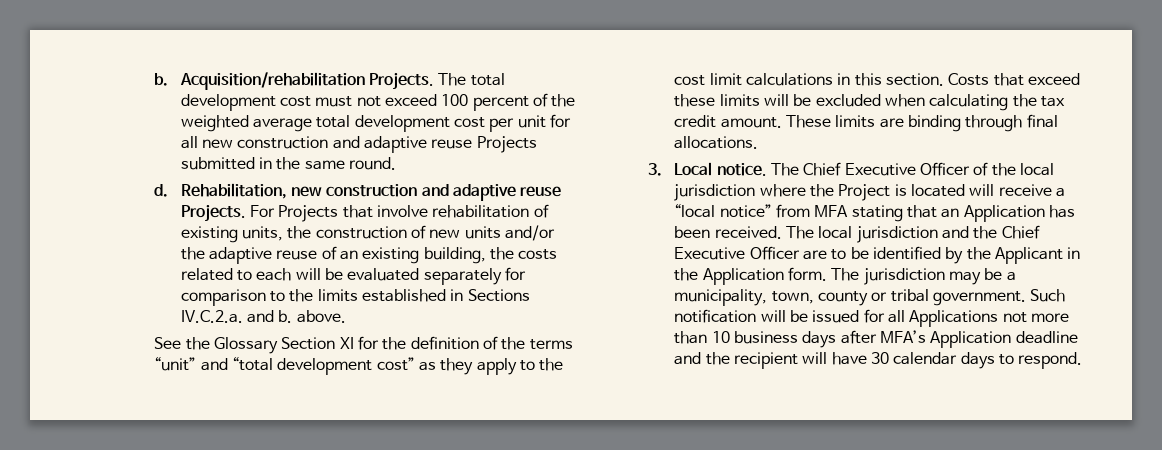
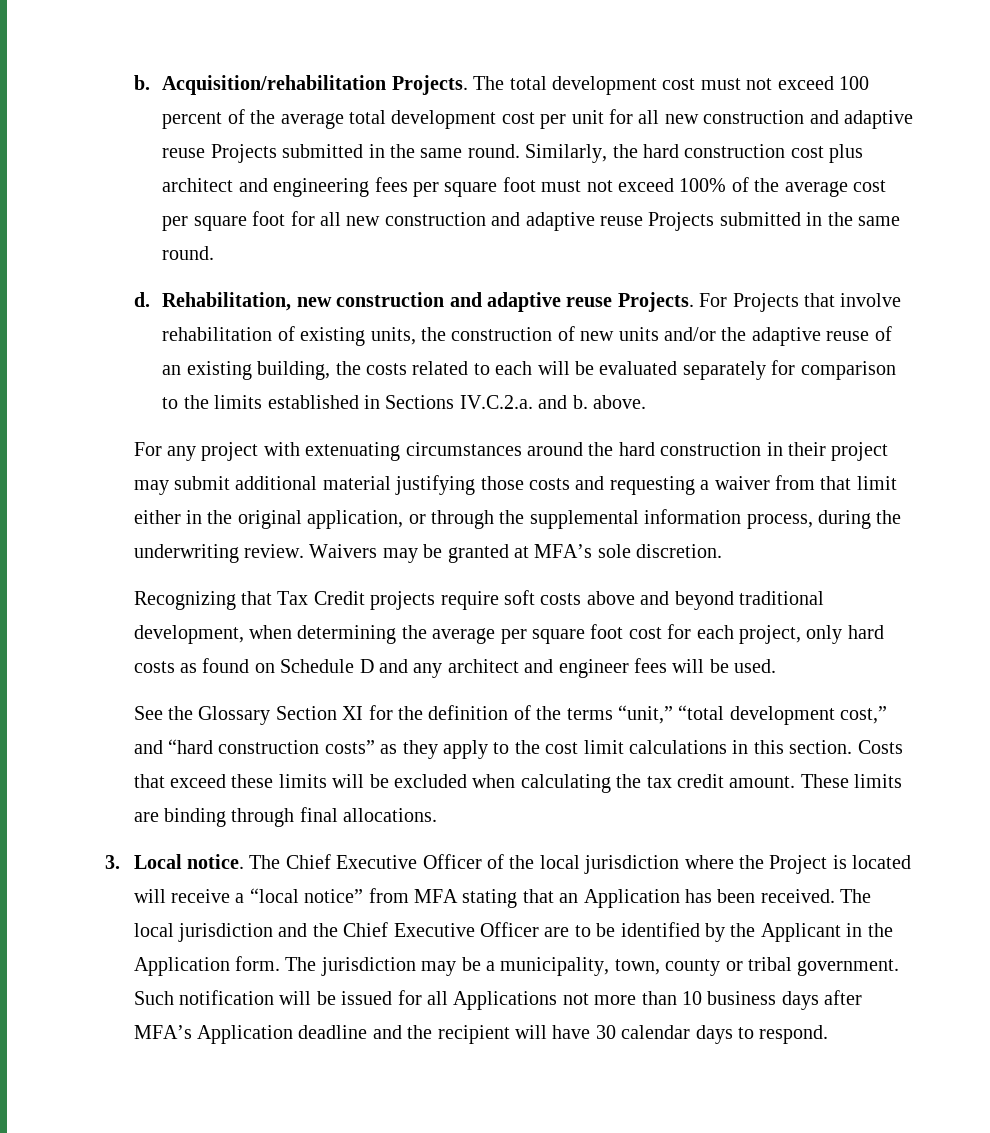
- The total development cost must not exceed 100 percent of the weighted average total development cost per unit for all new construction and adaptive reuse Projects submitted in the same round.
+ The total development cost must not exceed 100 percent of the average total development cost per unit for all new construction and adaptive reuse Projects submitted in the same round. Similarly, the hard construction cost plus architect and engineering fees per square foot must not exceed 100% of the average cost per square foot for all new construction and adaptive reuse Projects submitted in the same round.
+ For any project with extenuating circumstances around the hard construction in their project may submit additional material justifying those costs and requesting a waiver from that limit either in the original application, or through the supplemental information process, during the underwriting review. Waivers may be granted at MFA’s sole discretion.
+ Recognizing that Tax Credit projects require soft costs above and beyond traditional development, when determining the average per square foot cost for each project, only hard costs as found on Schedule D and any architect and engineer fees will be used.
- See the Glossary Section XI for the definition of the terms “unit” and “total development cost” as they apply to the cost limit calculations in this section.
+ See the Glossary Section XI for the definition of the terms “unit,” “total development cost,” and “hard construction costs” as they apply to the cost limit calculations in this section.

